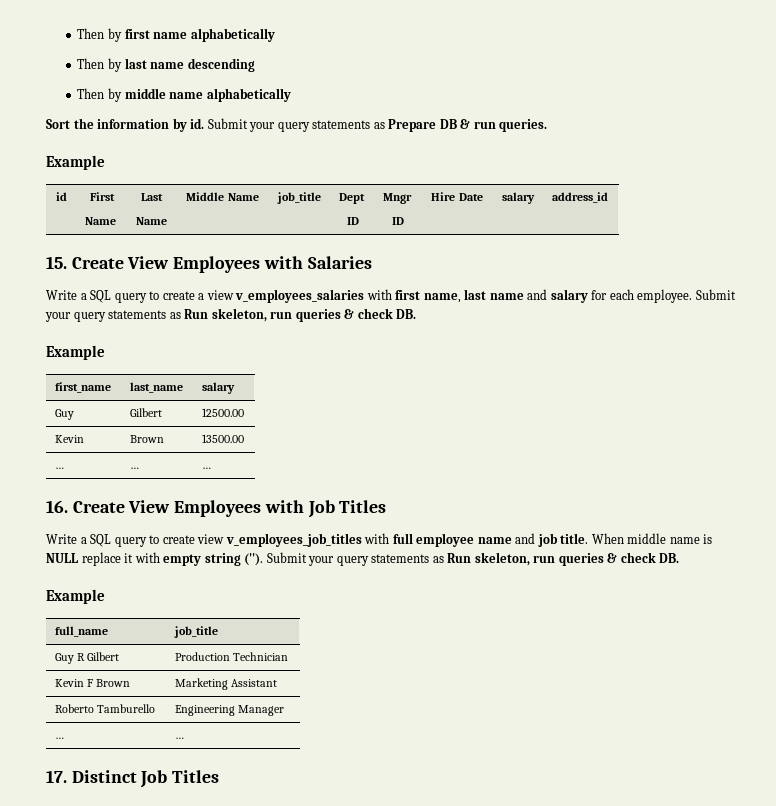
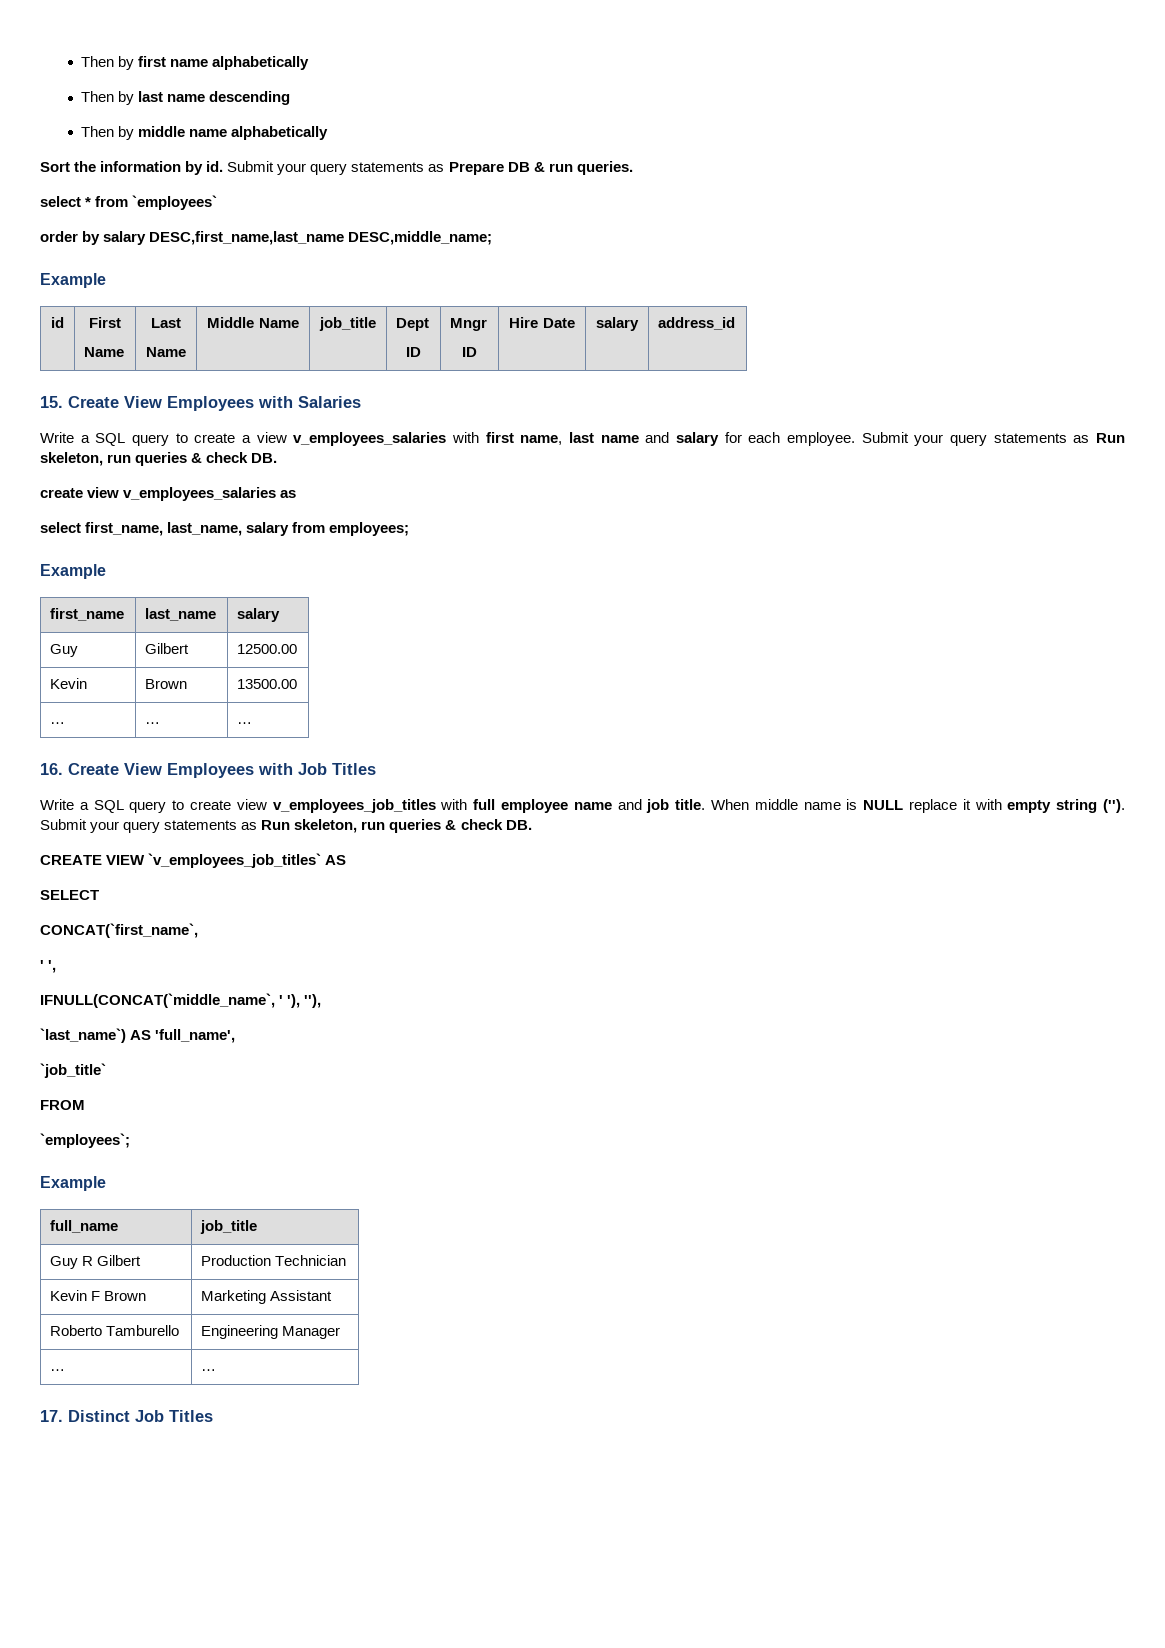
+ select * from `employees`
+ order by salary DESC,first_name,last_name DESC,middle_name;
+ create view v_employees_salaries as
+ select first_name, last_name, salary from employees;
+ CREATE VIEW `v_employees_job_titles` AS
+ SELECT
+ CONCAT(`first_name`,
+ ' ',
+ IFNULL(CONCAT(`middle_name`, ' '), ''),
+ `last_name`) AS 'full_name',
+ `job_title`
+ FROM
+ `employees`;

